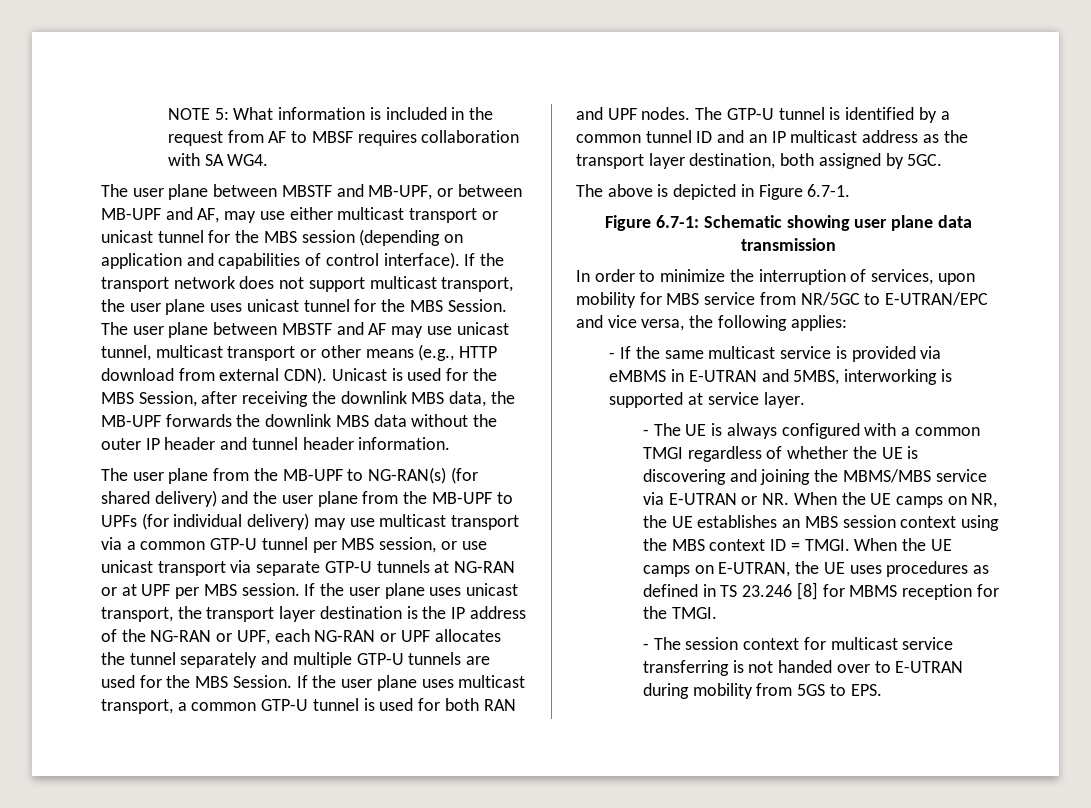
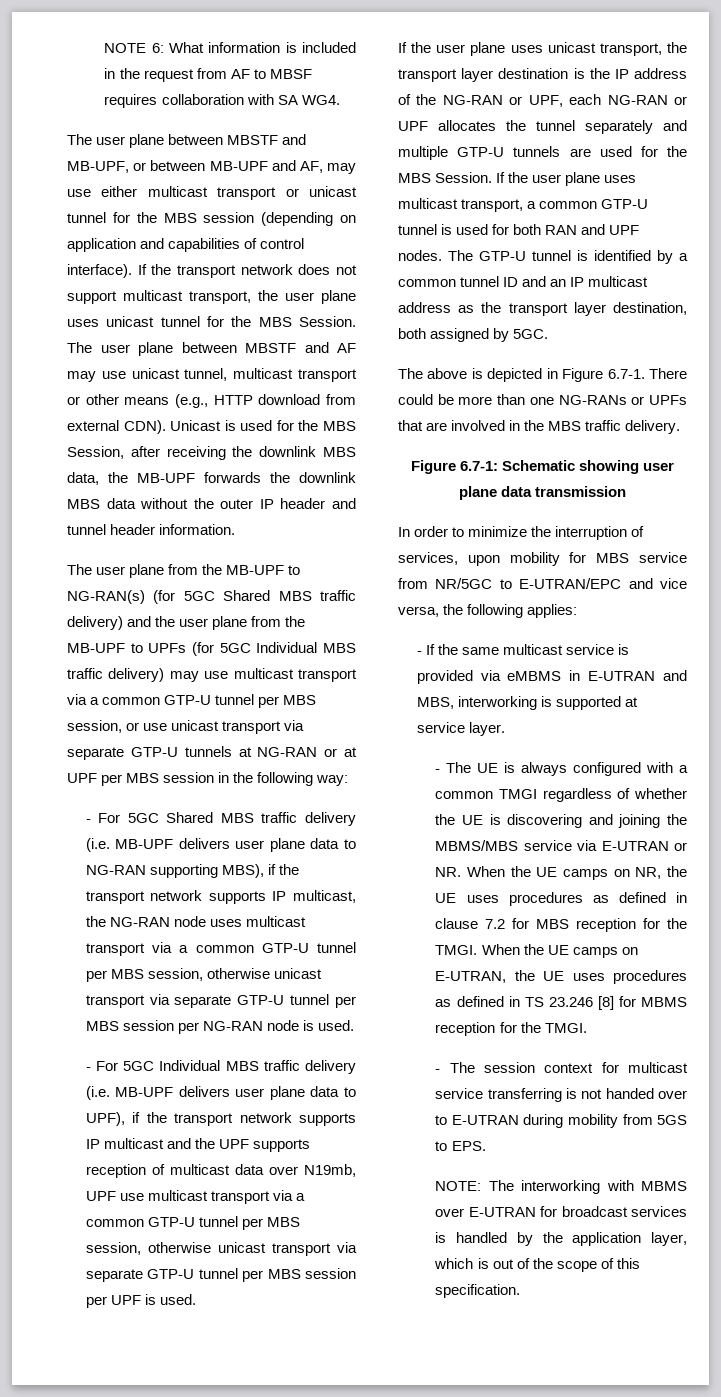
- NOTE 5: What information is included in the request from AF to MBSF requires collaboration with SA WG4.
+ NOTE 6: What information is included in the request from AF to MBSF requires collaboration with SA WG4.
- The user plane from the MB-UPF to NG-RAN(s) (for shared delivery) and the user plane from the MB-UPF to UPFs (for individual delivery) may use multicast transport via a common GTP-U tunnel per MBS session, or use unicast transport via separate GTP-U tunnels at NG-RAN or at UPF per MBS session. If the user plane uses unicast transport, the transport layer destination is the IP address of the NG-RAN or UPF, each NG-RAN or UPF allocates the tunnel separately and multiple GTP-U tunnels are used for the MBS Session.
+ The user plane from the MB-UPF to NG-RAN(s) (for 5GC Shared MBS traffic delivery) and the user plane from the MB-UPF to UPFs (for 5GC Individual MBS traffic delivery) may use multicast transport via a common GTP-U tunnel per MBS session, or use unicast transport via separate GTP-U tunnels at NG-RAN or at UPF per MBS session in the following way:
+ - For 5GC Shared MBS traffic delivery (i.e. MB-UPF delivers user plane data to NG-RAN supporting MBS), if the transport network supports IP multicast, the NG-RAN node uses multicast transport via a common GTP-U tunnel per MBS session, otherwise unicast transport via separate GTP-U tunnel per MBS session per NG-RAN node is used.
+ - For 5GC Individual MBS traffic delivery (i.e. MB-UPF delivers user plane data to UPF), if the transport network supports IP multicast and the UPF supports reception of multicast data over N19mb, UPF use multicast transport via a common GTP-U tunnel per MBS session, otherwise unicast transport via separate GTP-U tunnel per MBS session per UPF is used.
+ If the user plane uses unicast transport, the transport layer destination is the IP address of the NG-RAN or UPF, each NG-RAN or UPF allocates the tunnel separately and multiple GTP-U tunnels are used for the MBS Session.
- The above is depicted in Figure 6.7-1.
+ The above is depicted in Figure 6.7-1. There could be more than one NG-RANs or UPFs that are involved in the MBS traffic delivery.
- - If the same multicast service is provided via eMBMS in E-UTRAN and 5MBS, interworking is supported at service layer.
+ - If the same multicast service is provided via eMBMS in E-UTRAN and MBS, interworking is supported at service layer.
- - The UE is always configured with a common TMGI regardless of whether the UE is discovering and joining the MBMS/MBS service via E-UTRAN or NR. When the UE camps on NR, the UE establishes an MBS session context using the MBS context ID = TMGI.
+ - The UE is always configured with a common TMGI regardless of whether the UE is discovering and joining the MBMS/MBS service via E-UTRAN or NR. When the UE camps on NR, the UE uses procedures as defined in clause 7.2 for MBS reception for the TMGI.
+ NOTE: The interworking with MBMS over E-UTRAN for broadcast services is handled by the application layer, which is out of the scope of this specification.

